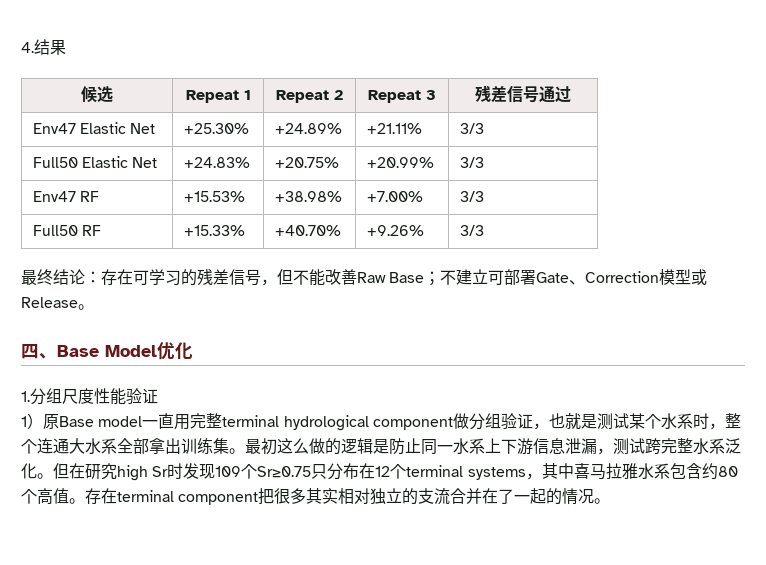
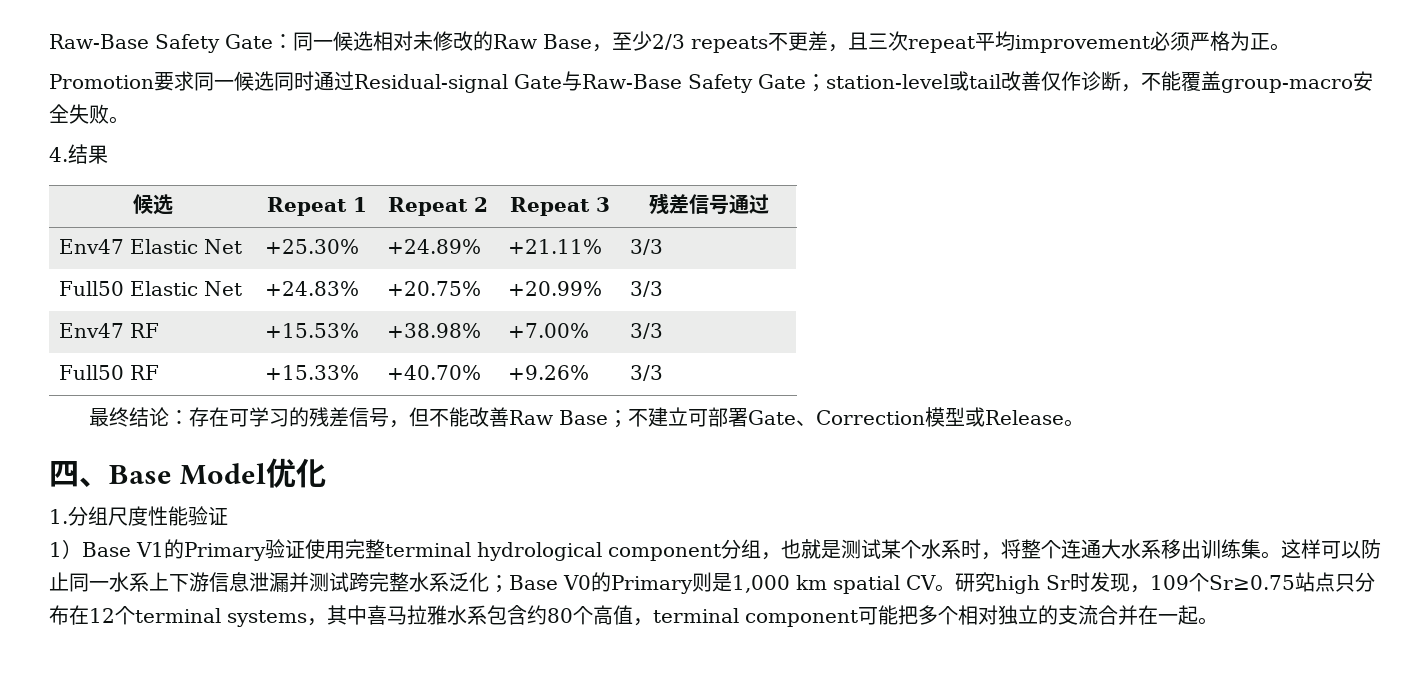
+ Raw-Base Safety Gate：同一候选相对未修改的Raw Base，至少2/3 repeats不更差，且三次repeat平均improvement必须严格为正。
+ Promotion要求同一候选同时通过Residual-signal Gate与Raw-Base Safety Gate；station-level或tail改善仅作诊断，不能覆盖group-macro安全失败。
- 1）原Base model一直用完整terminal hydrological component做分组验证，也就是测试某个水系时，整个连通大水系全部拿出训练集。
+ 1）Base V1的Primary验证使用完整terminal hydrological component分组，也就是测试某个水系时，将整个连通大水系移出训练集。
- 最初这么做的逻辑是防止同一水系上下游信息泄漏，测试跨完整水系泛化。但在研究high Sr时发现109个Sr≥0.75只分布在12个terminal systems，其中喜马拉雅水系包含约80个高值。存在terminal component把很多其实相对独立的支流合并在了一起的情况。
+ 这样可以防止同一水系上下游信息泄漏并测试跨完整水系泛化；Base V0的Primary则是1,000 km spatial CV。研究high Sr时发现，109个Sr≥0.75站点只分布在12个terminal systems，其中喜马拉雅水系包含约80个高值，terminal component可能把多个相对独立的支流合并在一起。

